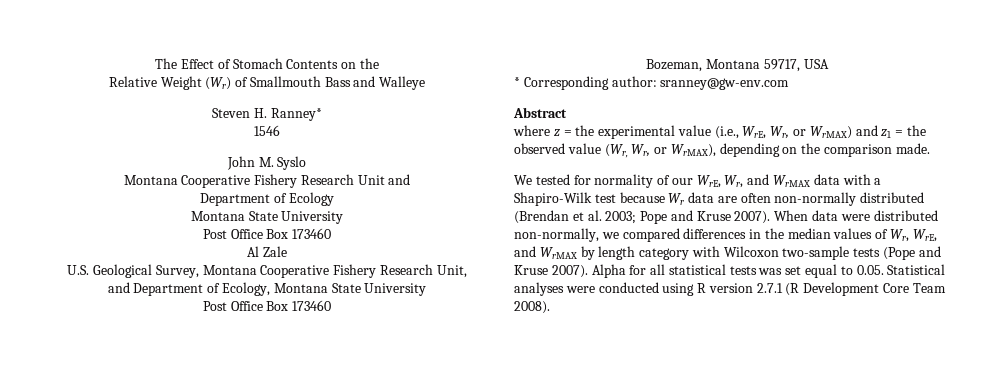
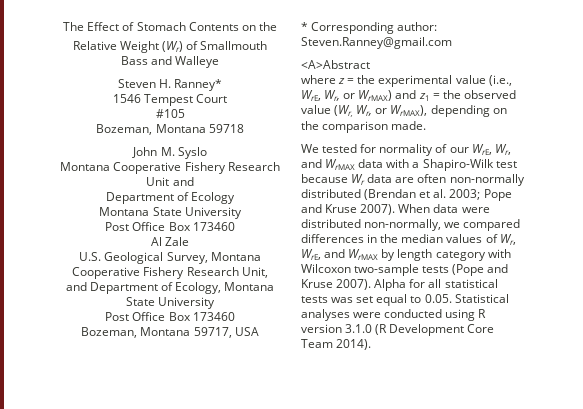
- 1546
+ 1546 Tempest Court
+ #105
+ Bozeman, Montana 59718
- * Corresponding author: sranney@gw-env.com
- Abstract
+ * Corresponding author: Steven.Ranney@gmail.com
+ <A>Abstract
- Alpha for all statistical tests was set equal to 0.05. Statistical analyses were conducted using R version 2.7.1 (R Development Core Team 2008).
+ Alpha for all statistical tests was set equal to 0.05. Statistical analyses were conducted using R version 3.1.0 (R Development Core Team 2014).

